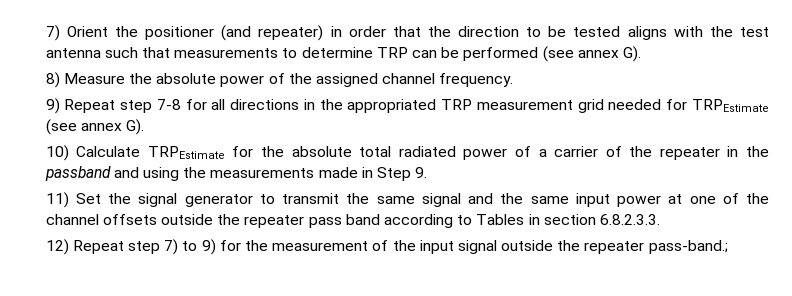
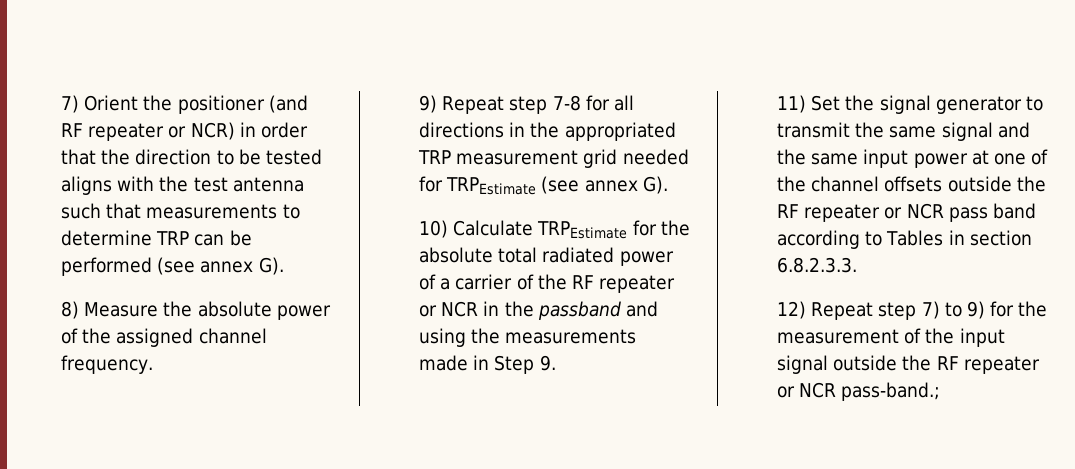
- 7) Orient the positioner (and repeater) in order that the direction to be tested aligns with the test antenna such that measurements to determine TRP can be performed (see annex G).
+ 7) Orient the positioner (and RF repeater or NCR) in order that the direction to be tested aligns with the test antenna such that measurements to determine TRP can be performed (see annex G).
- 10) Calculate TRPEstimate for the absolute total radiated power of a carrier of the repeater in the passband and using the measurements made in Step 9.
+ 10) Calculate TRPEstimate for the absolute total radiated power of a carrier of the RF repeater or NCR in the passband and using the measurements made in Step 9.
- 11) Set the signal generator to transmit the same signal and the same input power at one of the channel offsets outside the repeater pass band according to Tables in section 6.8.2.3.3.
+ 11) Set the signal generator to transmit the same signal and the same input power at one of the channel offsets outside the RF repeater or NCR pass band according to Tables in section 6.8.2.3.3.
- 12) Repeat step 7) to 9) for the measurement of the input signal outside the repeater pass-band.;
+ 12) Repeat step 7) to 9) for the measurement of the input signal outside the RF repeater or NCR pass-band.;

